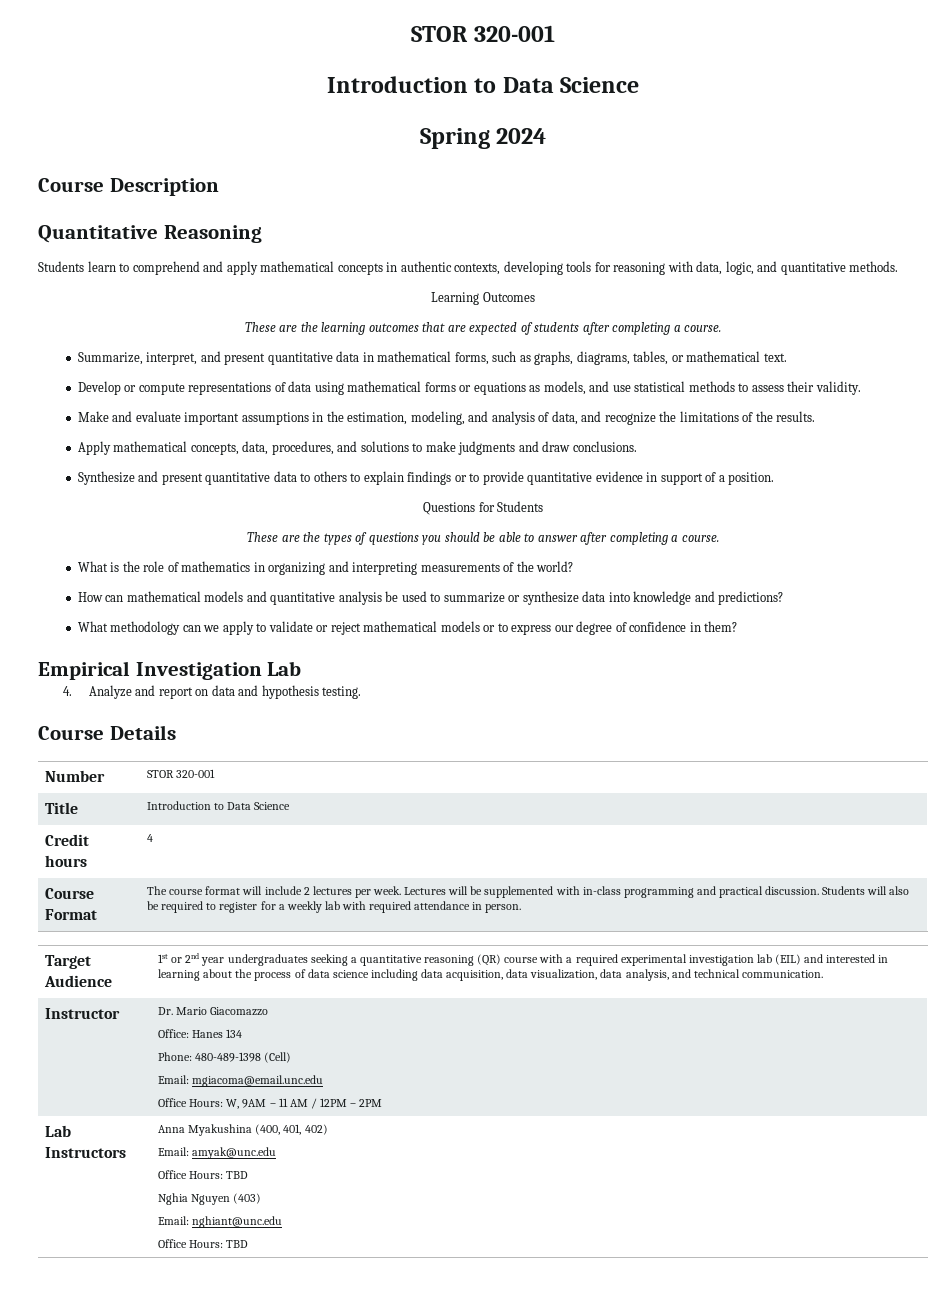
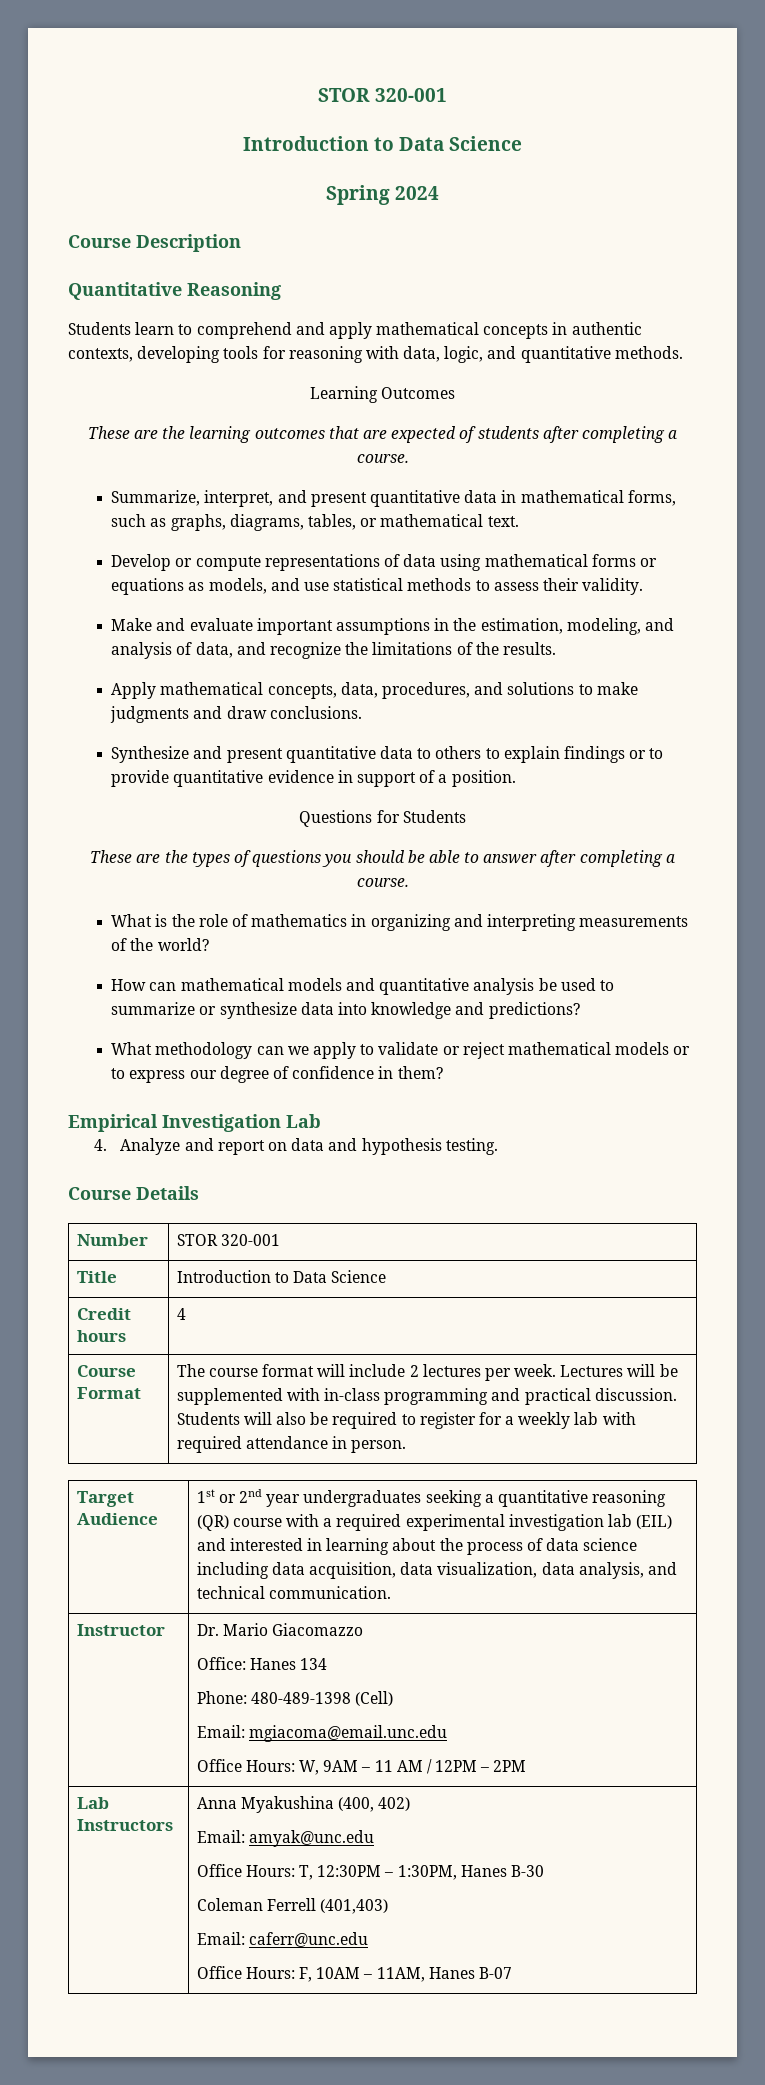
- Lab Instructors | Anna Myakushina (400, 401, 402)
+ Lab Instructors | Anna Myakushina (400, 402)
  Email: amyak@unc.edu
- Office Hours: TBD
- Nghia Nguyen (403)
- Email: nghiant@unc.edu
- Office Hours: TBD
+ Office Hours: T, 12:30PM – 1:30PM, Hanes B-30
+ Coleman Ferrell (401,403)
+ Email: caferr@unc.edu
+ Office Hours: F, 10AM – 11AM, Hanes B-07

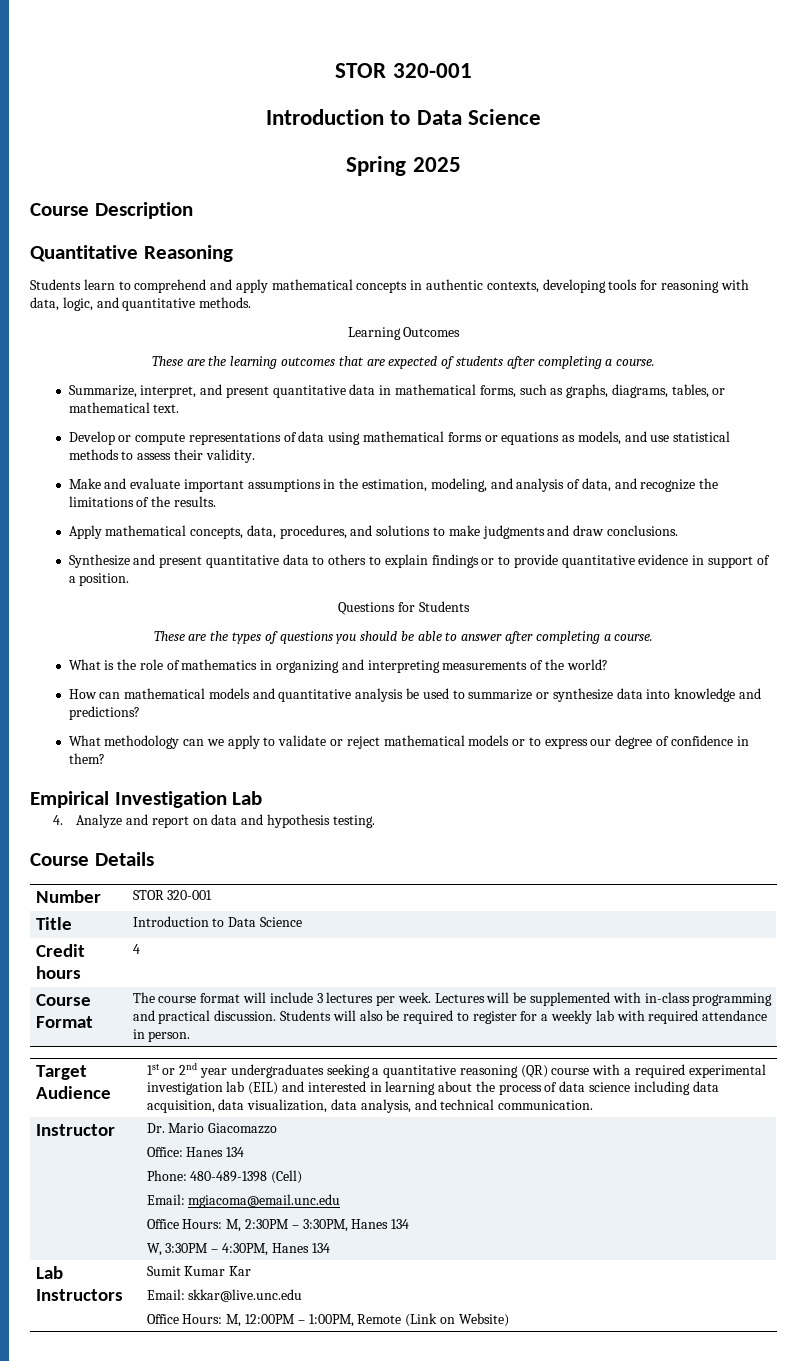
- Spring 2024
+ Spring 2025
- Course Format | The course format will include 2 lectures per week. Lectures will be supplemented with in-class programming and practical discussion. Students will also be required to register for a weekly lab with required attendance in person.
+ Course Format | The course format will include 3 lectures per week. Lectures will be supplemented with in-class programming and practical discussion. Students will also be required to register for a weekly lab with required attendance in person.
  Instructor | Dr. Mario Giacomazzo
  Office: Hanes 134
  Phone: 480-489-1398 (Cell)
  Email: mgiacoma@email.unc.edu
- Office Hours: W, 9AM – 11 AM / 12PM – 2PM
- Lab Instructors | Anna Myakushina (400, 402)
- Email: amyak@unc.edu
- Office Hours: T, 12:30PM – 1:30PM, Hanes B-30
- Coleman Ferrell (401,403)
- Email: caferr@unc.edu
- Office Hours: F, 10AM – 11AM, Hanes B-07
+ Office Hours: M, 2:30PM – 3:30PM, Hanes 134
+ W, 3:30PM – 4:30PM, Hanes 134
+ Lab Instructors | Sumit Kumar Kar
+ Email: skkar@live.unc.edu
+ Office Hours: M, 12:00PM – 1:00PM, Remote (Link on Website)

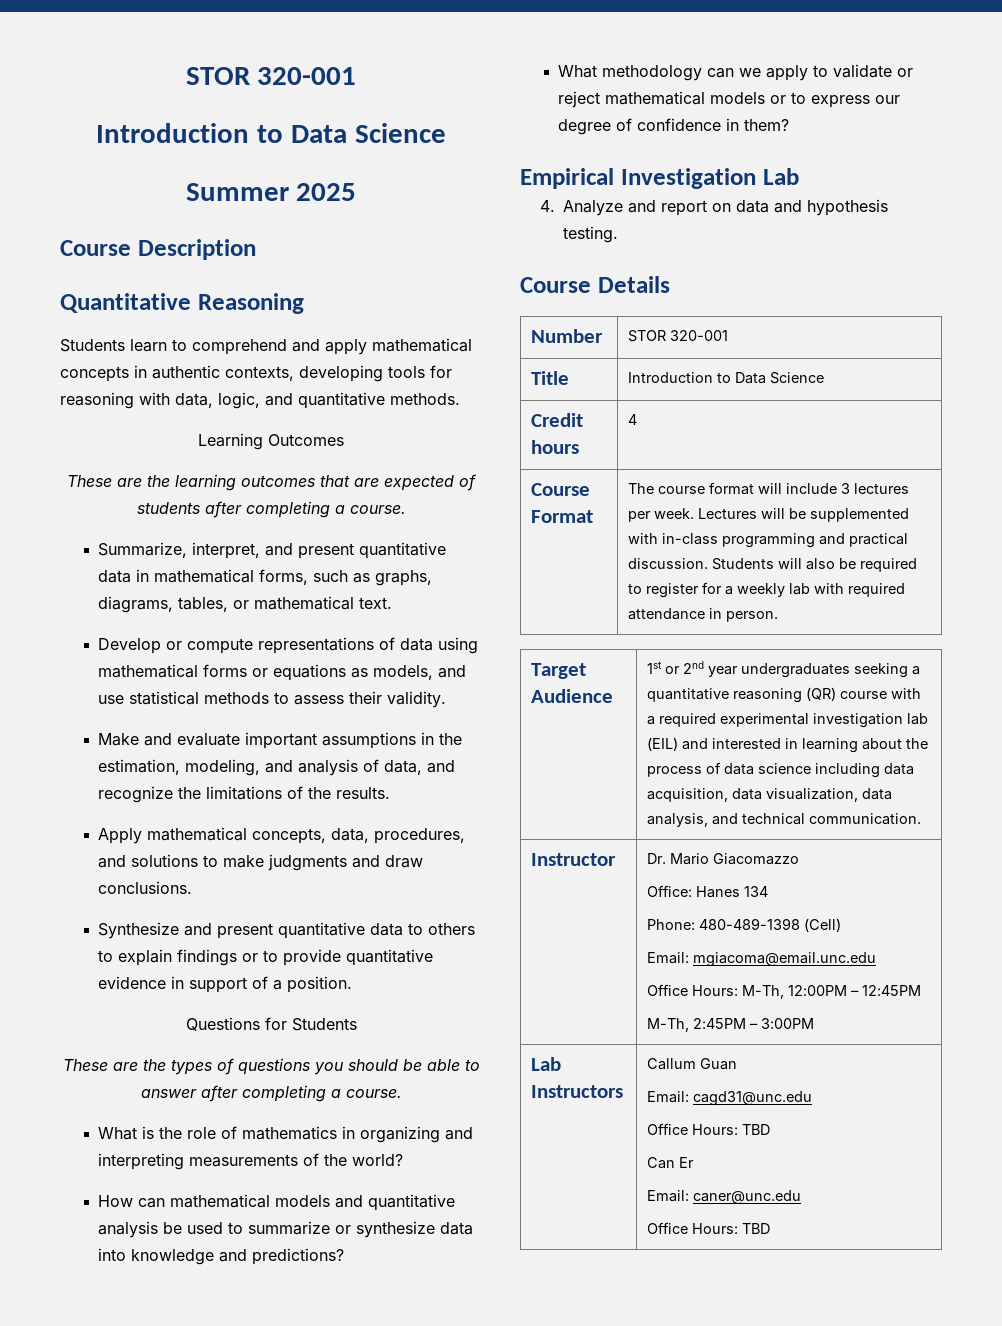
- Spring 2025
+ Summer 2025
  Instructor | Dr. Mario Giacomazzo
  Office: Hanes 134
  Phone: 480-489-1398 (Cell)
  Email: mgiacoma@email.unc.edu
- Office Hours: M, 2:30PM – 3:30PM, Hanes 134
- W, 3:30PM – 4:30PM, Hanes 134
+ Office Hours: M-Th, 12:00PM – 12:45PM
+ M-Th, 2:45PM – 3:00PM
- Lab Instructors | Sumit Kumar Kar
- Email: skkar@live.unc.edu
- Office Hours: M, 12:00PM – 1:00PM, Remote (Link on Website)
+ Lab Instructors | Callum Guan
+ Email: cagd31@unc.edu
+ Office Hours: TBD
+ Can Er
+ Email: caner@unc.edu
+ Office Hours: TBD

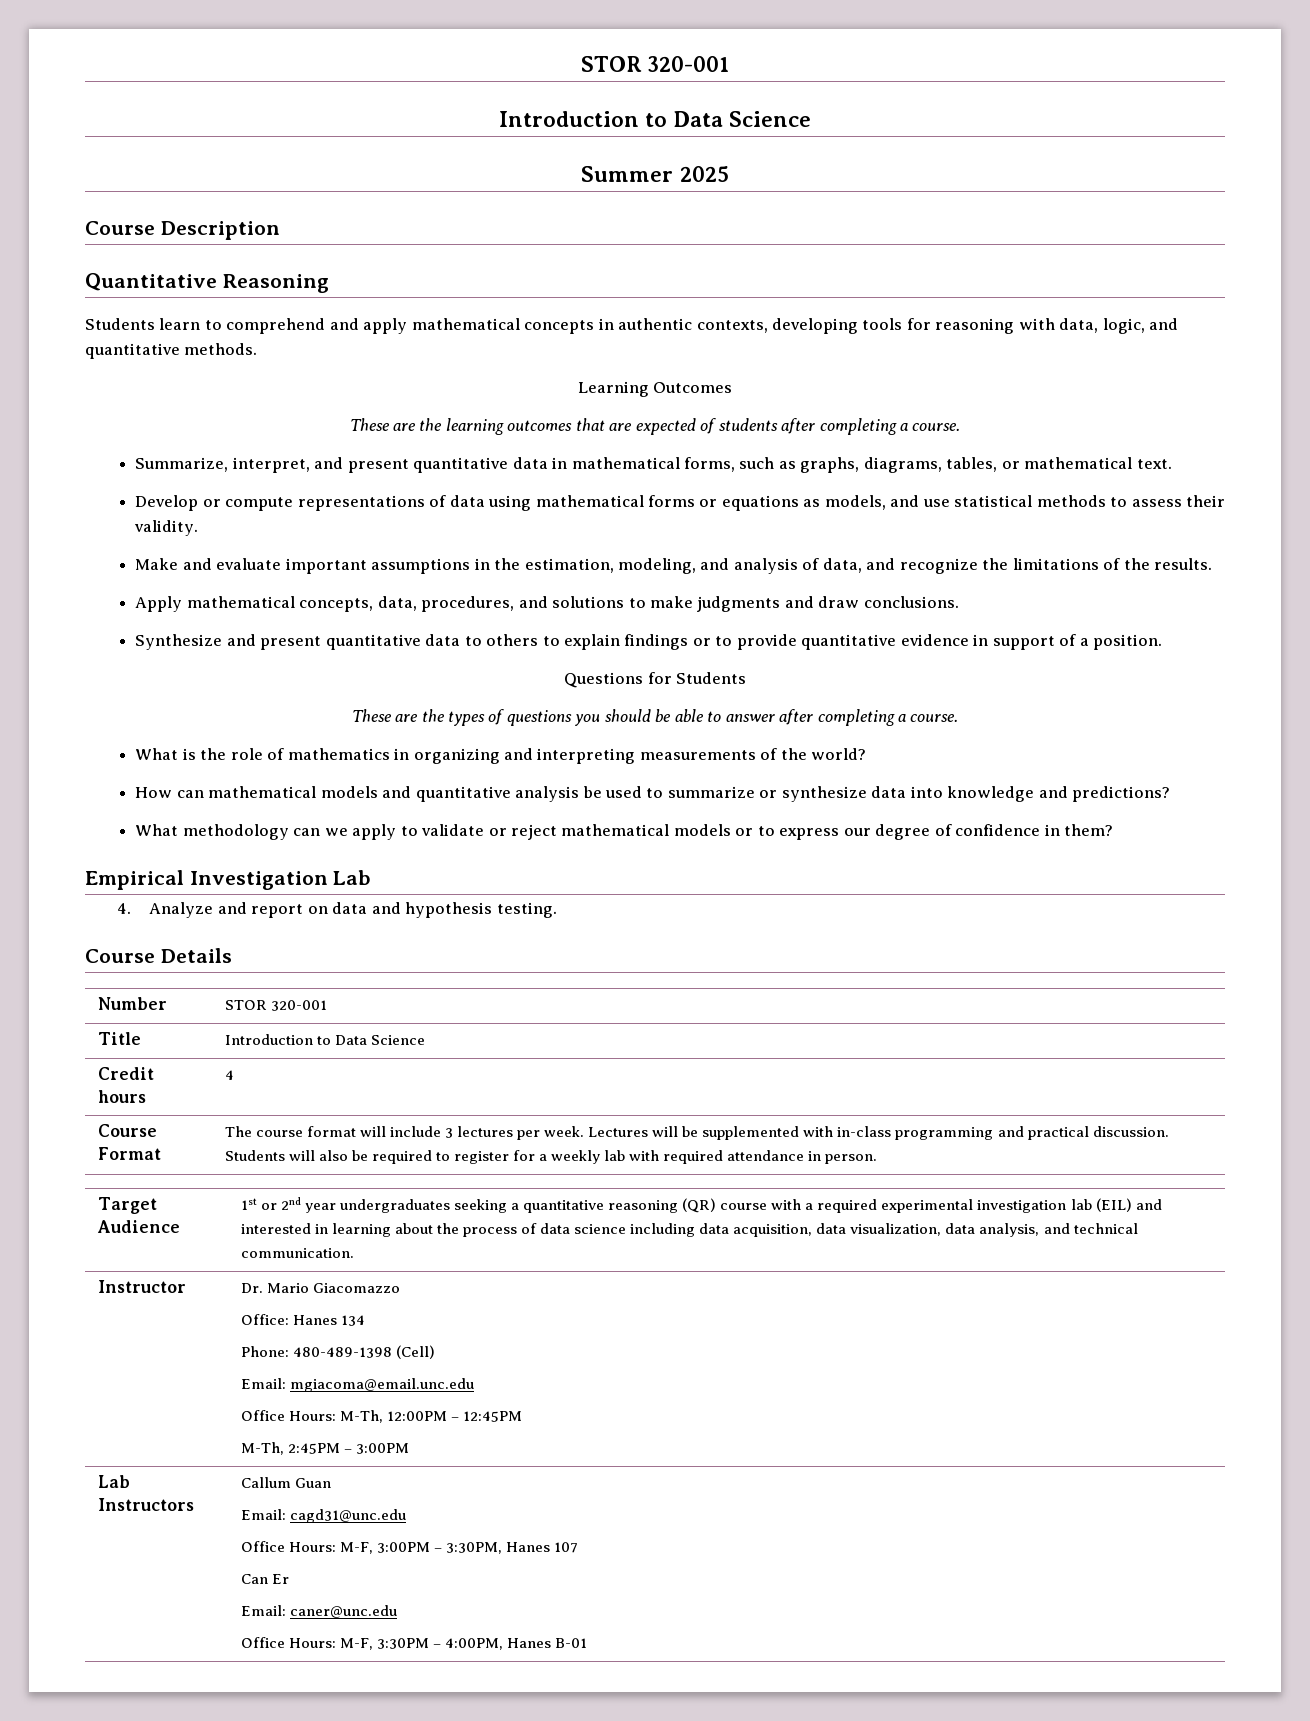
  Lab Instructors | Callum Guan
  Email: cagd31@unc.edu
- Office Hours: TBD
+ Office Hours: M-F, 3:00PM – 3:30PM, Hanes 107
  Can Er
  Email: caner@unc.edu
- Office Hours: TBD
+ Office Hours: M-F, 3:30PM – 4:00PM, Hanes B-01

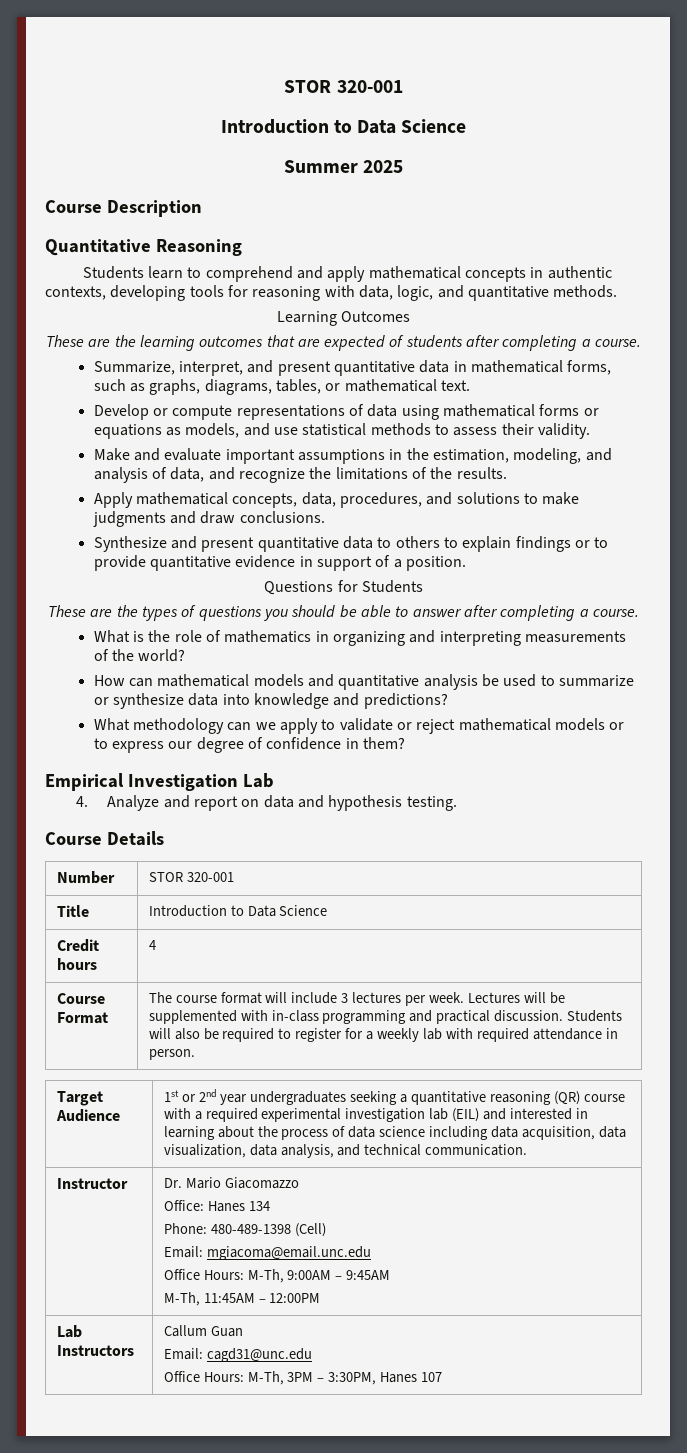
  Instructor | Dr. Mario Giacomazzo
  Office: Hanes 134
  Phone: 480-489-1398 (Cell)
  Email: mgiacoma@email.unc.edu
- Office Hours: M-Th, 12:00PM – 12:45PM
- M-Th, 2:45PM – 3:00PM
+ Office Hours: M-Th, 9:00AM – 9:45AM
+ M-Th, 11:45AM – 12:00PM
  Lab Instructors | Callum Guan
  Email: cagd31@unc.edu
- Office Hours: M-F, 3:00PM – 3:30PM, Hanes 107
- Can Er
- Email: caner@unc.edu
- Office Hours: M-F, 3:30PM – 4:00PM, Hanes B-01
+ Office Hours: M-Th, 3PM – 3:30PM, Hanes 107

